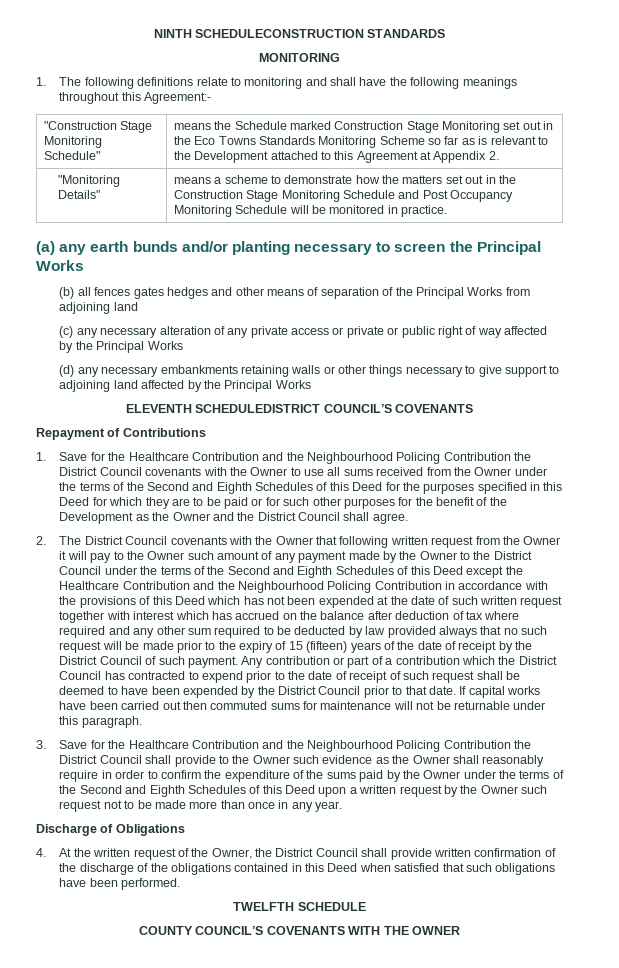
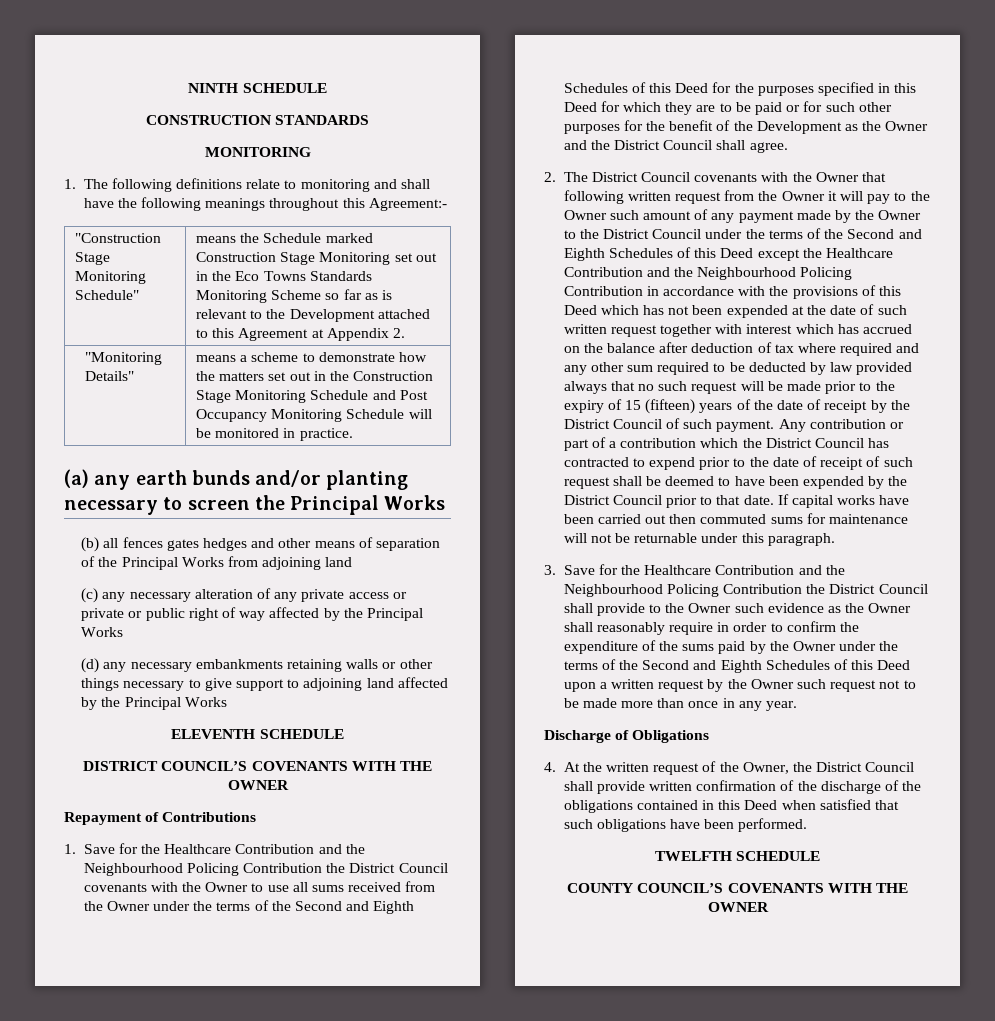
- NINTH SCHEDULECONSTRUCTION STANDARDS
+ NINTH SCHEDULE
+ CONSTRUCTION STANDARDS
- ELEVENTH SCHEDULEDISTRICT COUNCIL’S COVENANTS
+ ELEVENTH SCHEDULE
+ DISTRICT COUNCIL’S COVENANTS WITH THE OWNER

